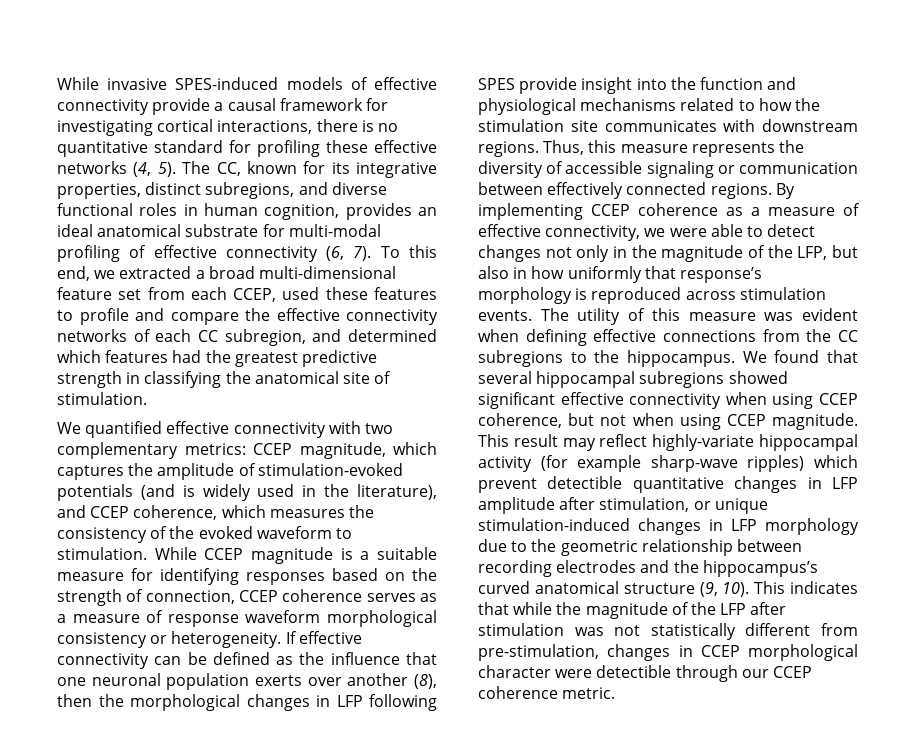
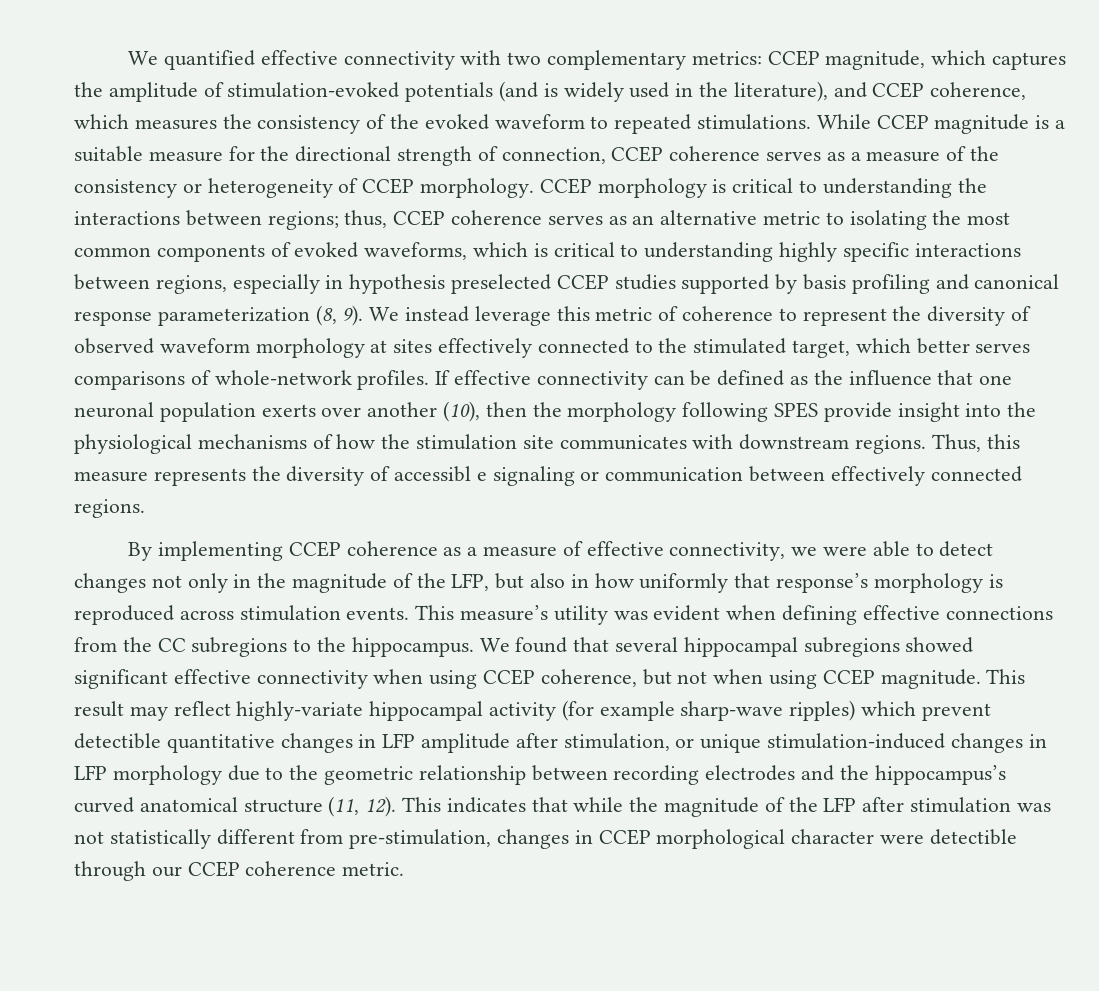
- While invasive SPES-induced models of effective connectivity provide a causal framework for investigating cortical interactions, there is no quantitative standard for profiling these effective networks (4, 5). The CC, known for its integrative properties, distinct subregions, and diverse functional roles in human cognition, provides an ideal anatomical substrate for multi-modal profiling of effective connectivity (6, 7). To this end, we extracted a broad multi-dimensional feature set from each CCEP, used these features to profile and compare the effective connectivity networks of each CC subregion, and determined which features had the greatest predictive strength in classifying the anatomical site of stimulation.
- We quantified effective connectivity with two complementary metrics: CCEP magnitude, which captures the amplitude of stimulation-evoked potentials (and is widely used in the literature), and CCEP coherence, which measures the consistency of the evoked waveform to stimulation.
+ We quantified effective connectivity with two complementary metrics: CCEP magnitude, which captures the amplitude of stimulation-evoked potentials (and is widely used in the literature), and CCEP coherence, which measures the consistency of the evoked waveform to repeated stimulations.
- While CCEP magnitude is a suitable measure for identifying responses based on the strength of connection, CCEP coherence serves as a measure of response waveform morphological consistency or heterogeneity.
+ While CCEP magnitude is a suitable measure for the directional strength of connection, CCEP coherence serves as a measure of the consistency or heterogeneity of CCEP morphology. CCEP morphology is critical to understanding the interactions between regions; thus, CCEP coherence serves as an alternative metric to isolating the most common components of evoked waveforms, which is critical to understanding highly specific interactions between regions, especially in hypothesis preselected CCEP studies supported by basis profiling and canonical response parameterization (8, 9). We instead leverage this metric of coherence to represent the diversity of observed waveform morphology at sites effectively connected to the stimulated target, which better serves comparisons of whole-network profiles.
- If effective connectivity can be defined as the influence that one neuronal population exerts over another (8), then the morphological changes in LFP following SPES provide insight into the function and physiological mechanisms related to how the stimulation site communicates with downstream regions.
+ If effective connectivity can be defined as the influence that one neuronal population exerts over another (10), then the morphology following SPES provide insight into the physiological mechanisms of how the stimulation site communicates with downstream regions.
- Thus, this measure represents the diversity of accessible signaling or communication between effectively connected regions. By implementing CCEP coherence as a measure of effective connectivity, we were able to detect changes not only in the magnitude of the LFP, but also in how uniformly that response’s morphology is reproduced across stimulation events.
+ Thus, this measure represents the diversity of accessibl e signaling or communication between effectively connected regions.
+ By implementing CCEP coherence as a measure of effective connectivity, we were able to detect changes not only in the magnitude of the LFP, but also in how uniformly that response’s morphology is reproduced across stimulation events.
- The utility of this measure was evident when defining effective connections from the CC subregions to the hippocampus.
+ This measure’s utility was evident when defining effective connections from the CC subregions to the hippocampus.
- This result may reflect highly-variate hippocampal activity (for example sharp-wave ripples) which prevent detectible quantitative changes in LFP amplitude after stimulation, or unique stimulation-induced changes in LFP morphology due to the geometric relationship between recording electrodes and the hippocampus’s curved anatomical structure (9, 10).
+ This result may reflect highly-variate hippocampal activity (for example sharp-wave ripples) which prevent detectible quantitative changes in LFP amplitude after stimulation, or unique stimulation-induced changes in LFP morphology due to the geometric relationship between recording electrodes and the hippocampus’s curved anatomical structure (11, 12).

